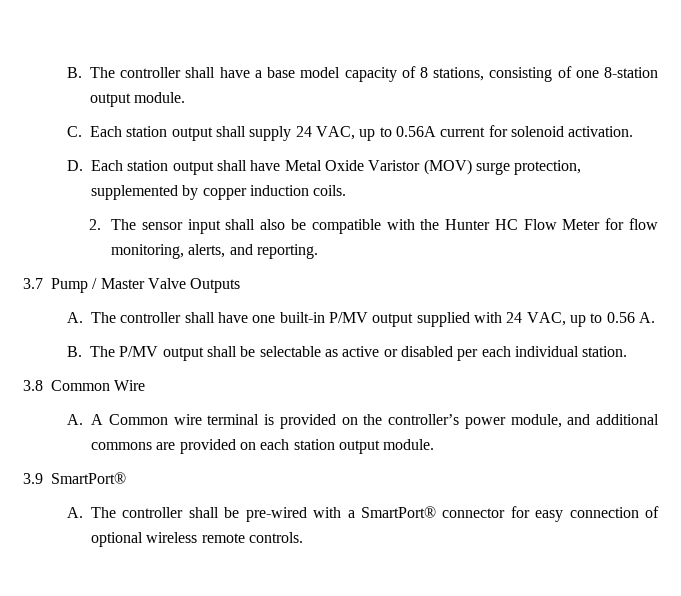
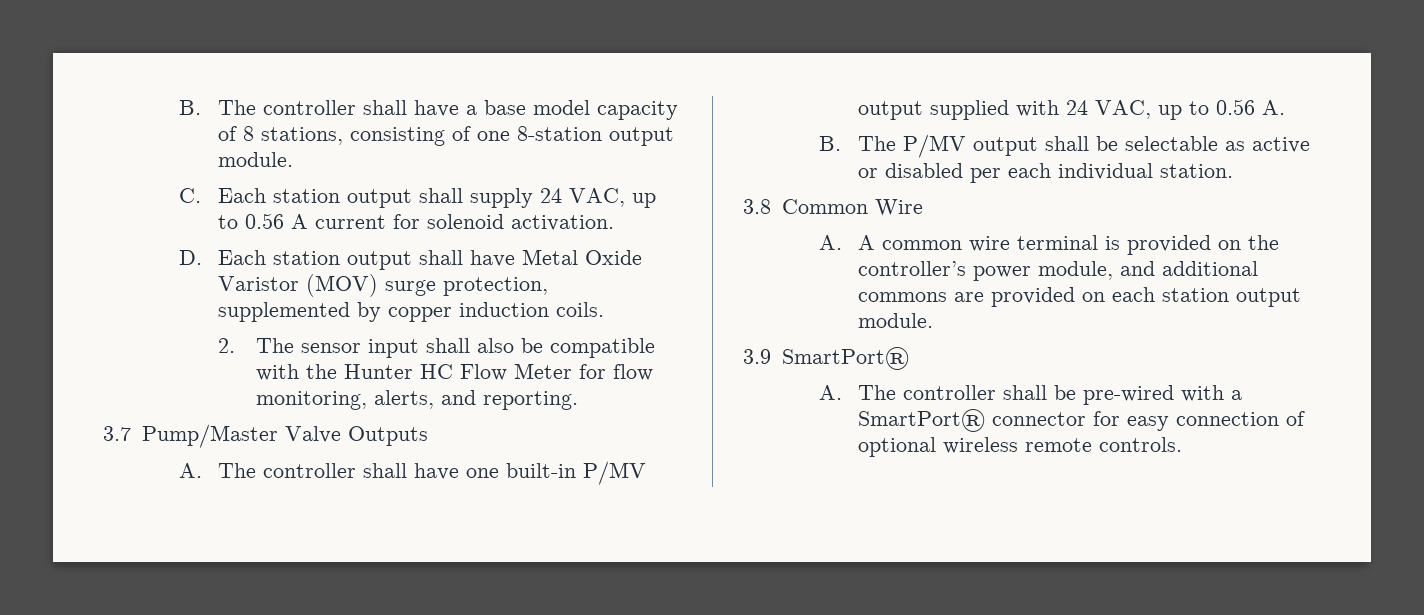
- C. Each station output shall supply 24 VAC, up to 0.56A current for solenoid activation.
+ C. Each station output shall supply 24 VAC, up to 0.56 A current for solenoid activation.
- 3.7 Pump / Master Valve Outputs
+ 3.7 Pump/Master Valve Outputs
- A. A Common wire terminal is provided on the controller’s power module, and additional commons are provided on each station output module.
+ A. A common wire terminal is provided on the controller’s power module, and additional commons are provided on each station output module.

